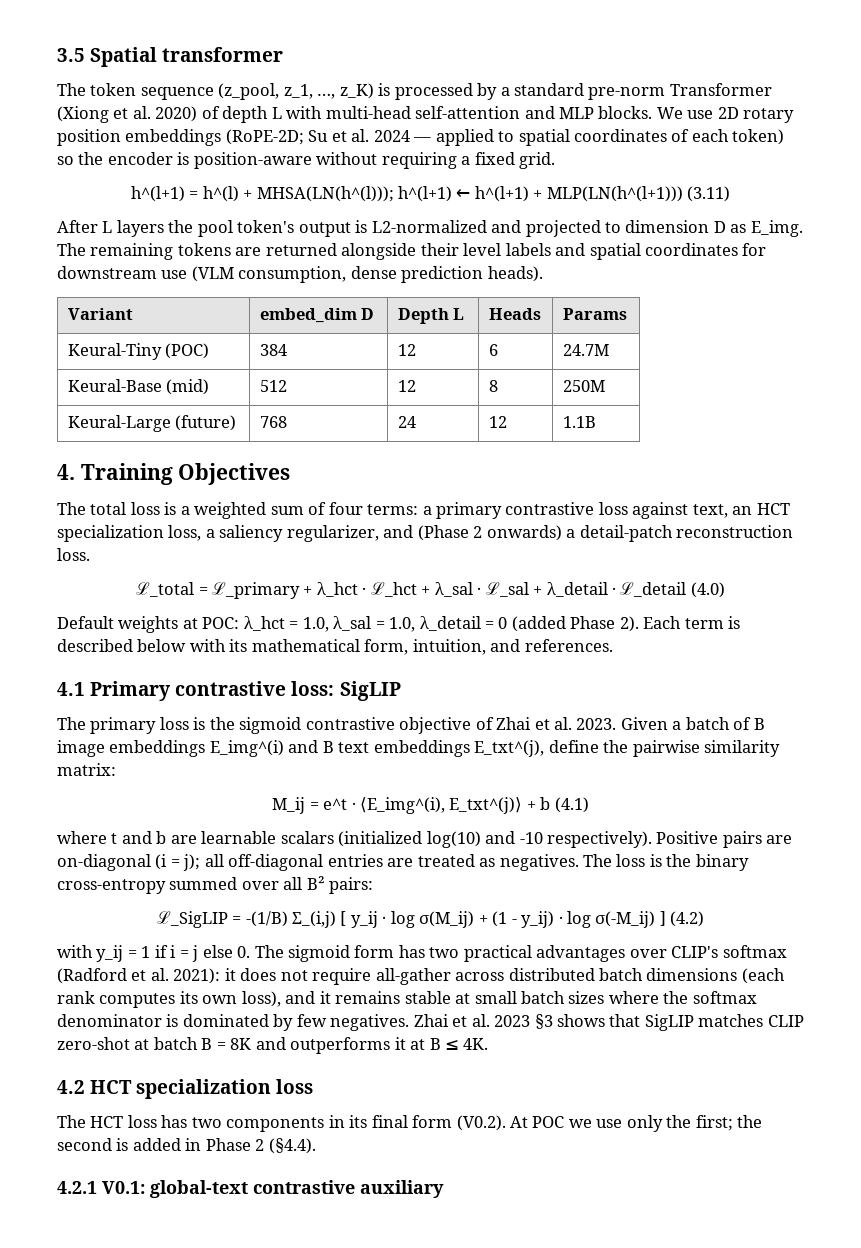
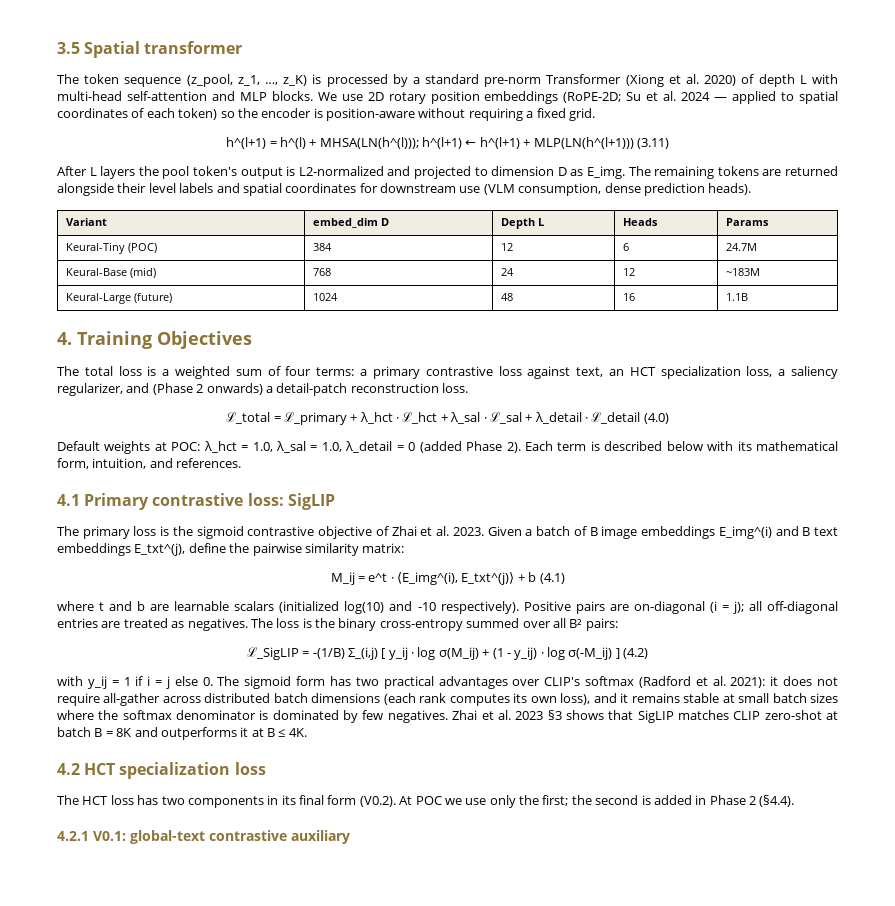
- Keural-Base (mid) | 512 | 12 | 8 | 250M
- Keural-Large (future) | 768 | 24 | 12 | 1.1B
+ Keural-Base (mid) | 768 | 24 | 12 | ~183M
+ Keural-Large (future) | 1024 | 48 | 16 | 1.1B

